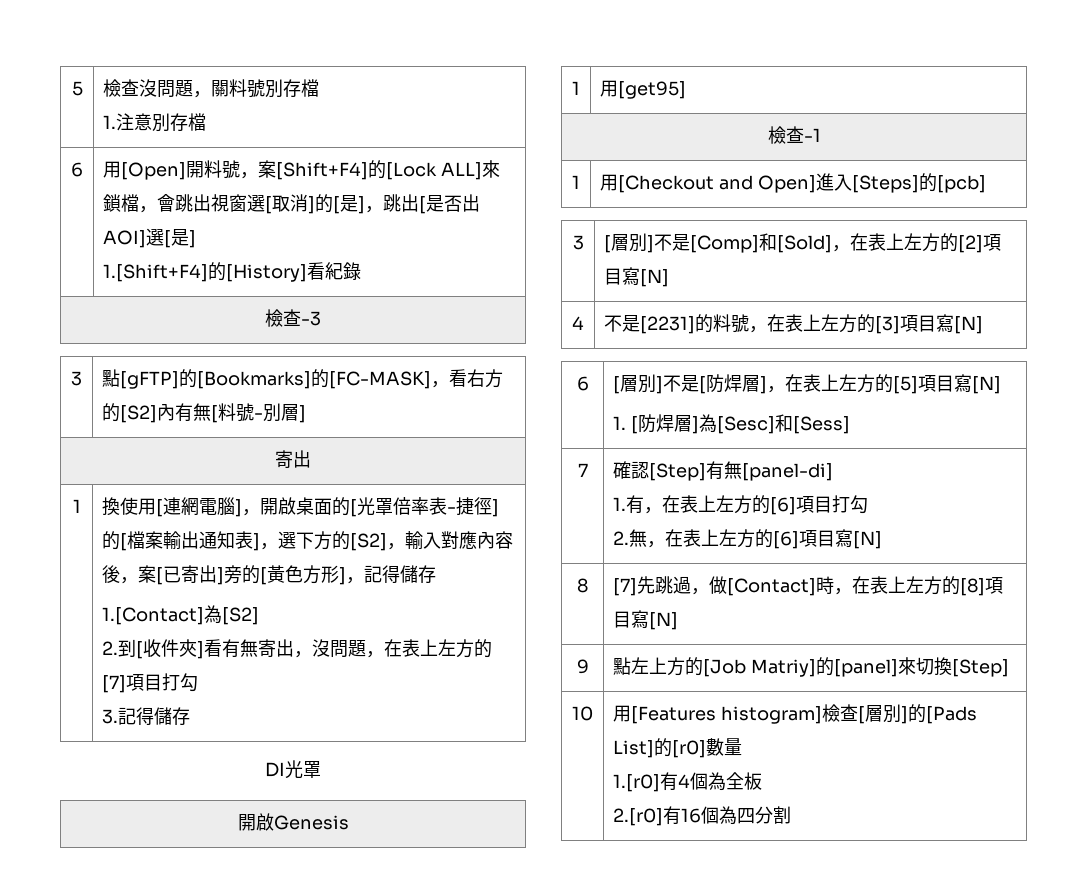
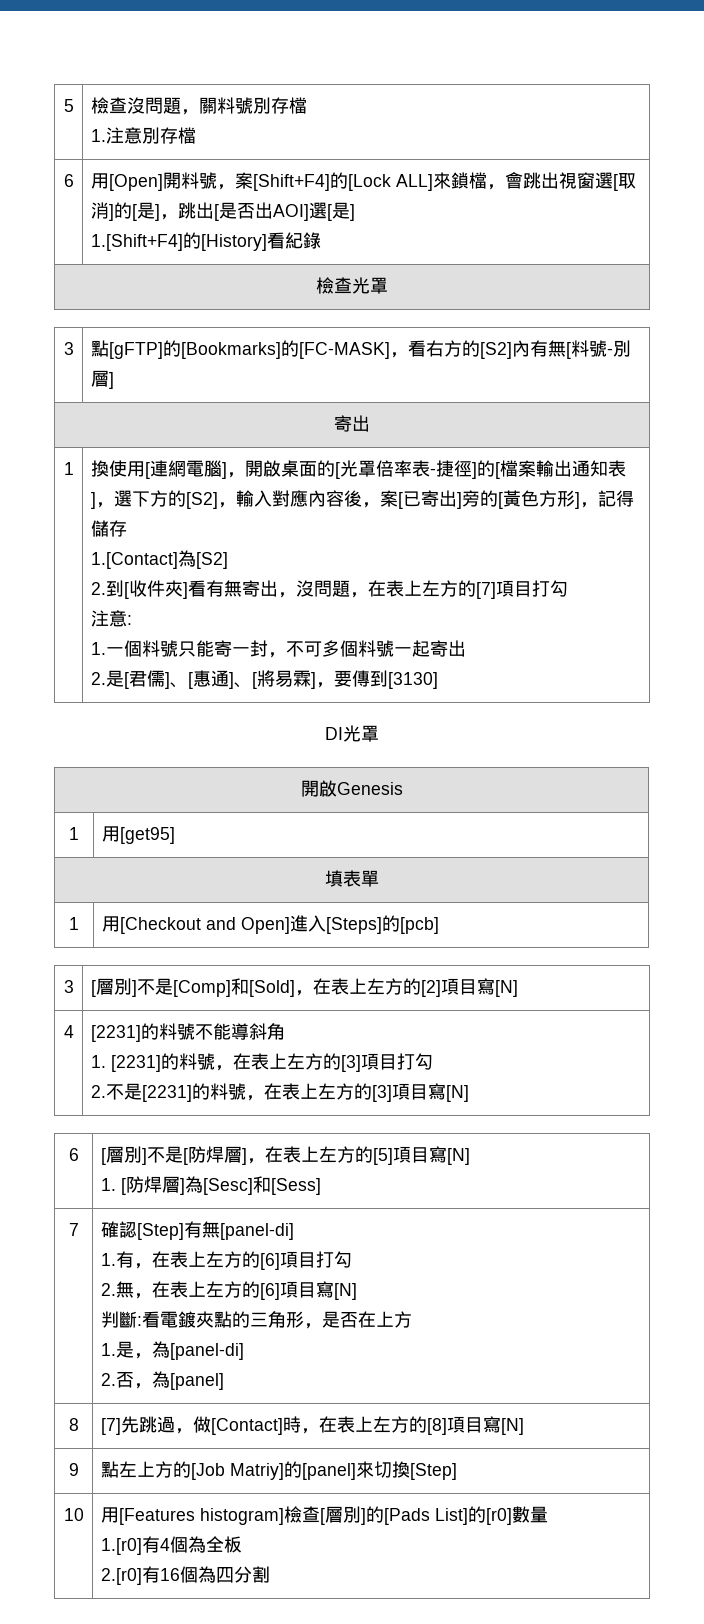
- 檢查-3
+ 檢查光罩
- 3.記得儲存
+ 注意:
+ 1.一個料號只能寄一封，不可多個料號一起寄出
+ 2.是[君儒]、[惠通]、[將易霖]，要傳到[3130]
- 檢查-1
+ 填表單
- 4 | 不是[2231]的料號，在表上左方的[3]項目寫[N]
+ 4 | [2231]的料號不能導斜角
+ 1. [2231]的料號，在表上左方的[3]項目打勾
+ 2.不是[2231]的料號，在表上左方的[3]項目寫[N]
  7 | 確認[Step]有無[panel-di]
  1.有，在表上左方的[6]項目打勾
  2.無，在表上左方的[6]項目寫[N]
+ 判斷:看電鍍夾點的三角形，是否在上方
+ 1.是，為[panel-di]
+ 2.否，為[panel]

